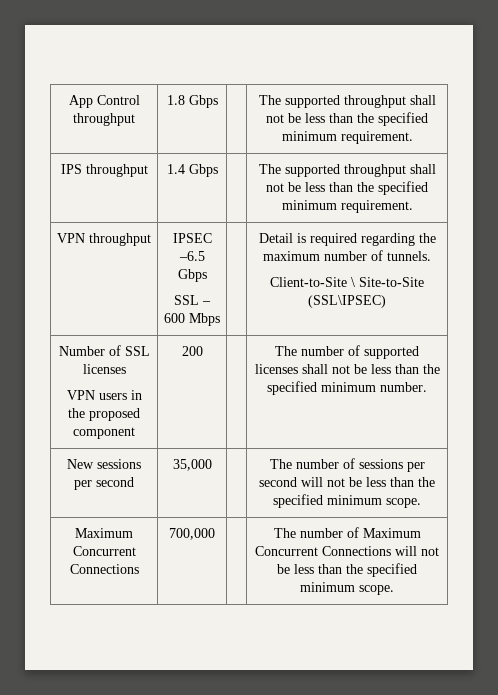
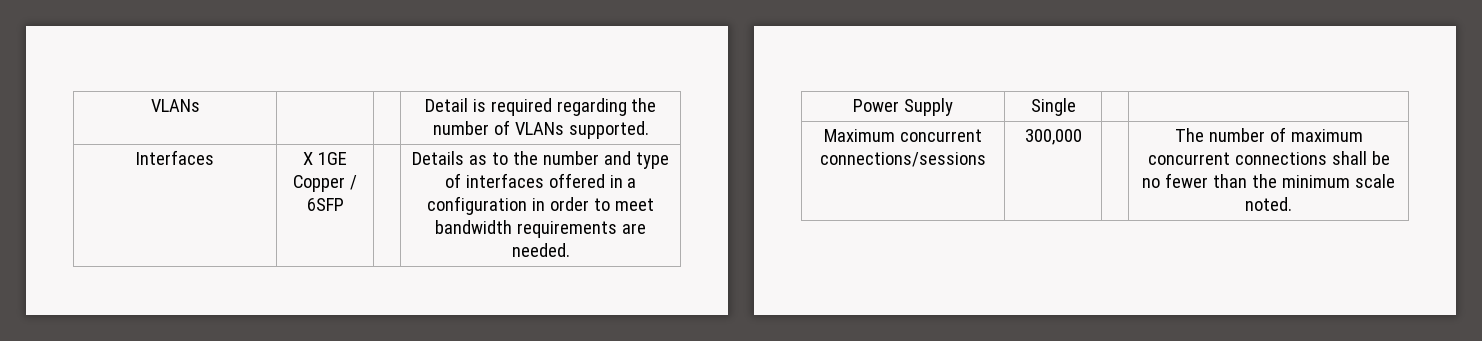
- App Control throughput | 1.8 Gbps | | The supported throughput shall not be less than the specified minimum requirement.
- IPS throughput | 1.4 Gbps | | The supported throughput shall not be less than the specified minimum requirement.
- VPN throughput | IPSEC –6.5 Gbps
- SSL – 600 Mbps | | Detail is required regarding the maximum number of tunnels.
- Client-to-Site \ Site-to-Site (SSL\IPSEC)
- Number of SSL licenses
- VPN users in the proposed component | 200 | | The number of supported licenses shall not be less than the specified minimum number.
- New sessions per second | 35,000 | | The number of sessions per second will not be less than the specified minimum scope.
- Maximum Concurrent Connections | 700,000 | | The number of Maximum Concurrent Connections will not be less than the specified minimum scope.
+ VLANs | | | Detail is required regarding the number of VLANs supported.
+ Interfaces | X 1GE Copper / 6SFP | | Details as to the number and type of interfaces offered in a configuration in order to meet bandwidth requirements are needed.
+ Power Supply | Single | |
+ Maximum concurrent connections/sessions | 300,000 | | The number of maximum concurrent connections shall be no fewer than the minimum scale noted.

